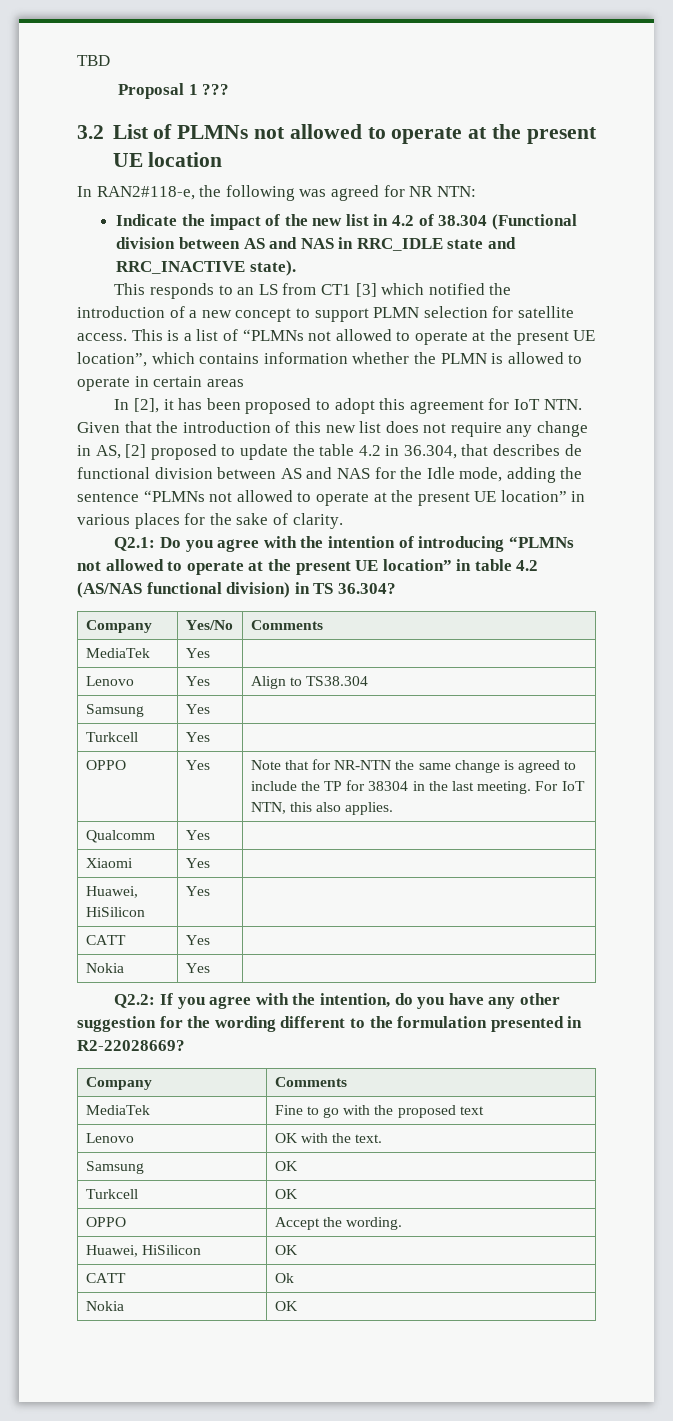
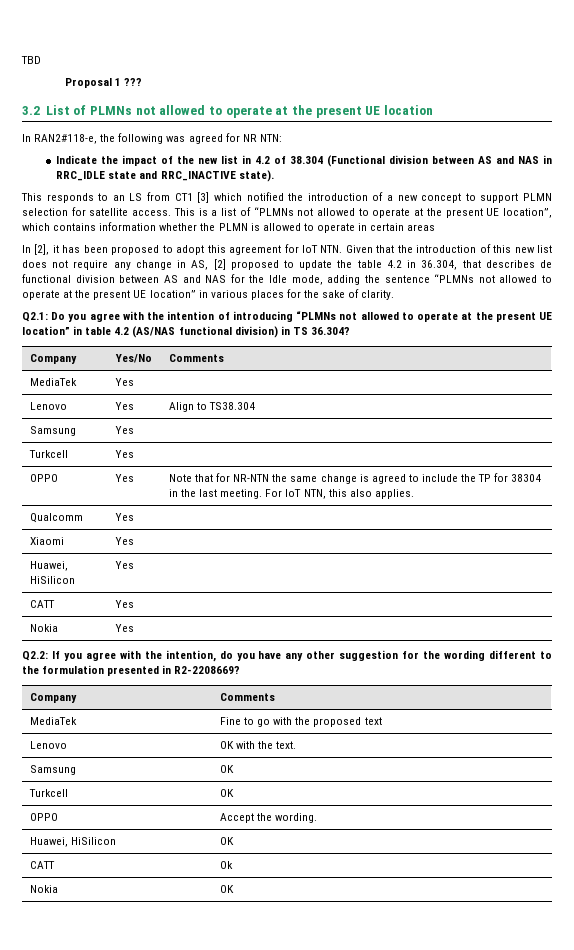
- Q2.2: If you agree with the intention, do you have any other suggestion for the wording different to the formulation presented in R2-22028669?
+ Q2.2: If you agree with the intention, do you have any other suggestion for the wording different to the formulation presented in R2-2208669?

